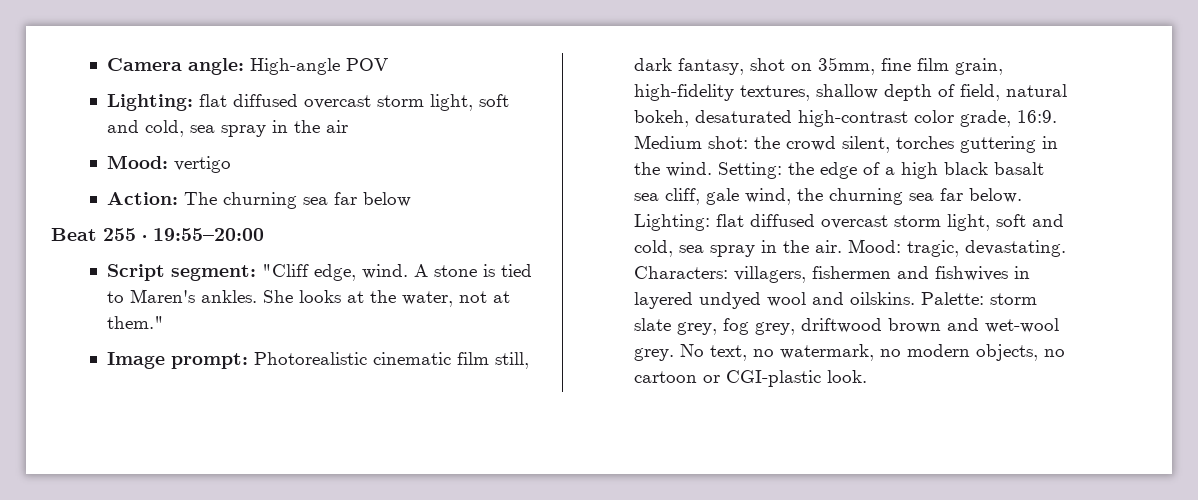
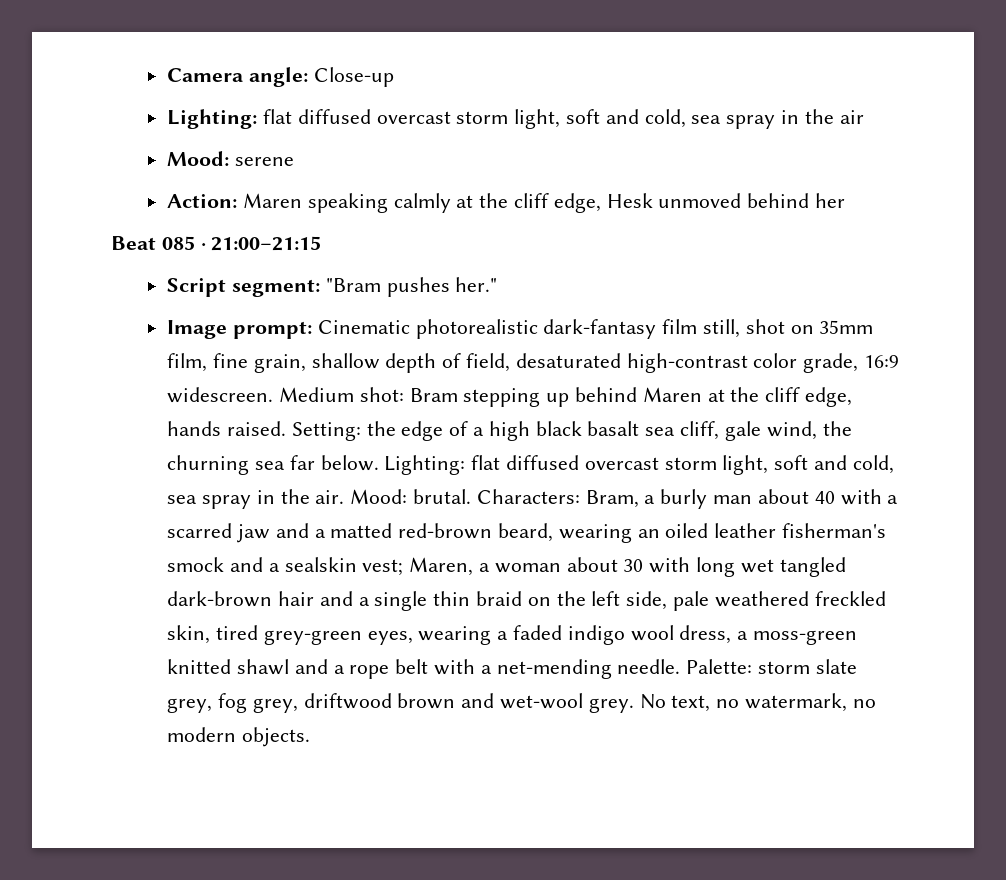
- Camera angle: High-angle POV
+ Camera angle: Close-up
- Mood: vertigo
+ Mood: serene
- Action: The churning sea far below
- Beat 255 · 19:55–20:00
- Script segment: "Cliff edge, wind. A stone is tied to Maren's ankles. She looks at the water, not at them."
- Image prompt: Photorealistic cinematic film still, dark fantasy, shot on 35mm, fine film grain, high-fidelity textures, shallow depth of field, natural bokeh, desaturated high-contrast color grade, 16:9. Medium shot: the crowd silent, torches guttering in the wind.
+ Action: Maren speaking calmly at the cliff edge, Hesk unmoved behind her
+ Beat 085 · 21:00–21:15
+ Script segment: "Bram pushes her."
+ Image prompt: Cinematic photorealistic dark-fantasy film still, shot on 35mm film, fine grain, shallow depth of field, desaturated high-contrast color grade, 16:9 widescreen. Medium shot: Bram stepping up behind Maren at the cliff edge, hands raised.
- Mood: tragic, devastating. Characters: villagers, fishermen and fishwives in layered undyed wool and oilskins.
+ Mood: brutal. Characters: Bram, a burly man about 40 with a scarred jaw and a matted red-brown beard, wearing an oiled leather fisherman's smock and a sealskin vest; Maren, a woman about 30 with long wet tangled dark-brown hair and a single thin braid on the left side, pale weathered freckled skin, tired grey-green eyes, wearing a faded indigo wool dress, a moss-green knitted shawl and a rope belt with a net-mending needle.
- No text, no watermark, no modern objects, no cartoon or CGI-plastic look.
+ No text, no watermark, no modern objects.

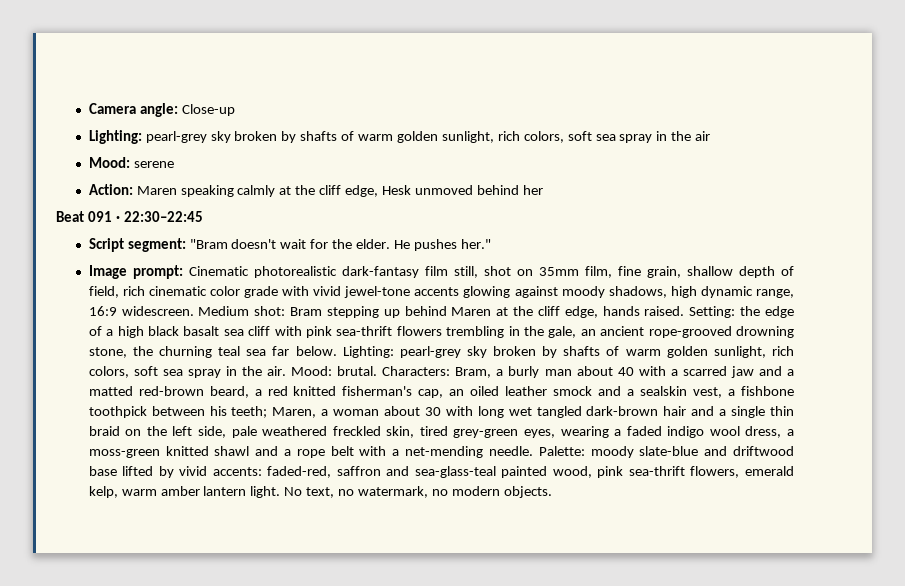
- Lighting: flat diffused overcast storm light, soft and cold, sea spray in the air
+ Lighting: pearl-grey sky broken by shafts of warm golden sunlight, rich colors, soft sea spray in the air
- Beat 085 · 21:00–21:15
+ Beat 091 · 22:30–22:45
- Script segment: "Bram pushes her."
+ Script segment: "Bram doesn't wait for the elder. He pushes her."
- Image prompt: Cinematic photorealistic dark-fantasy film still, shot on 35mm film, fine grain, shallow depth of field, desaturated high-contrast color grade, 16:9 widescreen.
+ Image prompt: Cinematic photorealistic dark-fantasy film still, shot on 35mm film, fine grain, shallow depth of field, rich cinematic color grade with vivid jewel-tone accents glowing against moody shadows, high dynamic range, 16:9 widescreen.
- Setting: the edge of a high black basalt sea cliff, gale wind, the churning sea far below.
+ Setting: the edge of a high black basalt sea cliff with pink sea-thrift flowers trembling in the gale, an ancient rope-grooved drowning stone, the churning teal sea far below.
- Lighting: flat diffused overcast storm light, soft and cold, sea spray in the air.
+ Lighting: pearl-grey sky broken by shafts of warm golden sunlight, rich colors, soft sea spray in the air.
- Bram, a burly man about 40 with a scarred jaw and a matted red-brown beard, wearing an oiled leather fisherman's smock and a sealskin vest;
+ Bram, a burly man about 40 with a scarred jaw and a matted red-brown beard, a red knitted fisherman's cap, an oiled leather smock and a sealskin vest, a fishbone toothpick between his teeth;
- Palette: storm slate grey, fog grey, driftwood brown and wet-wool grey.
+ Palette: moody slate-blue and driftwood base lifted by vivid accents: faded-red, saffron and sea-glass-teal painted wood, pink sea-thrift flowers, emerald kelp, warm amber lantern light.

